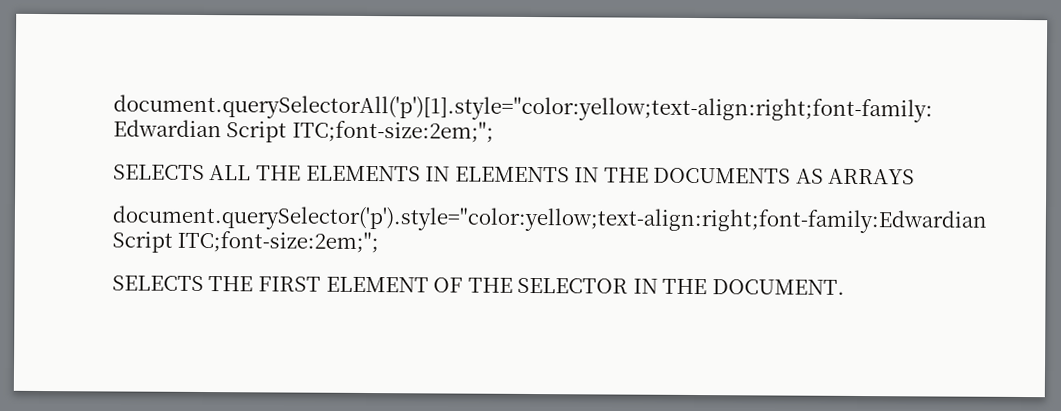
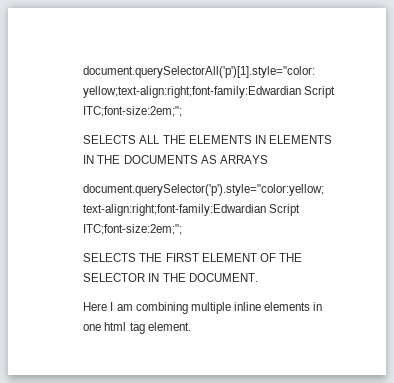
+ Here I am combining multiple inline elements in one html tag element.

